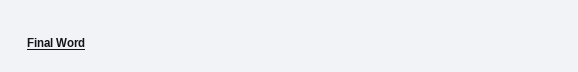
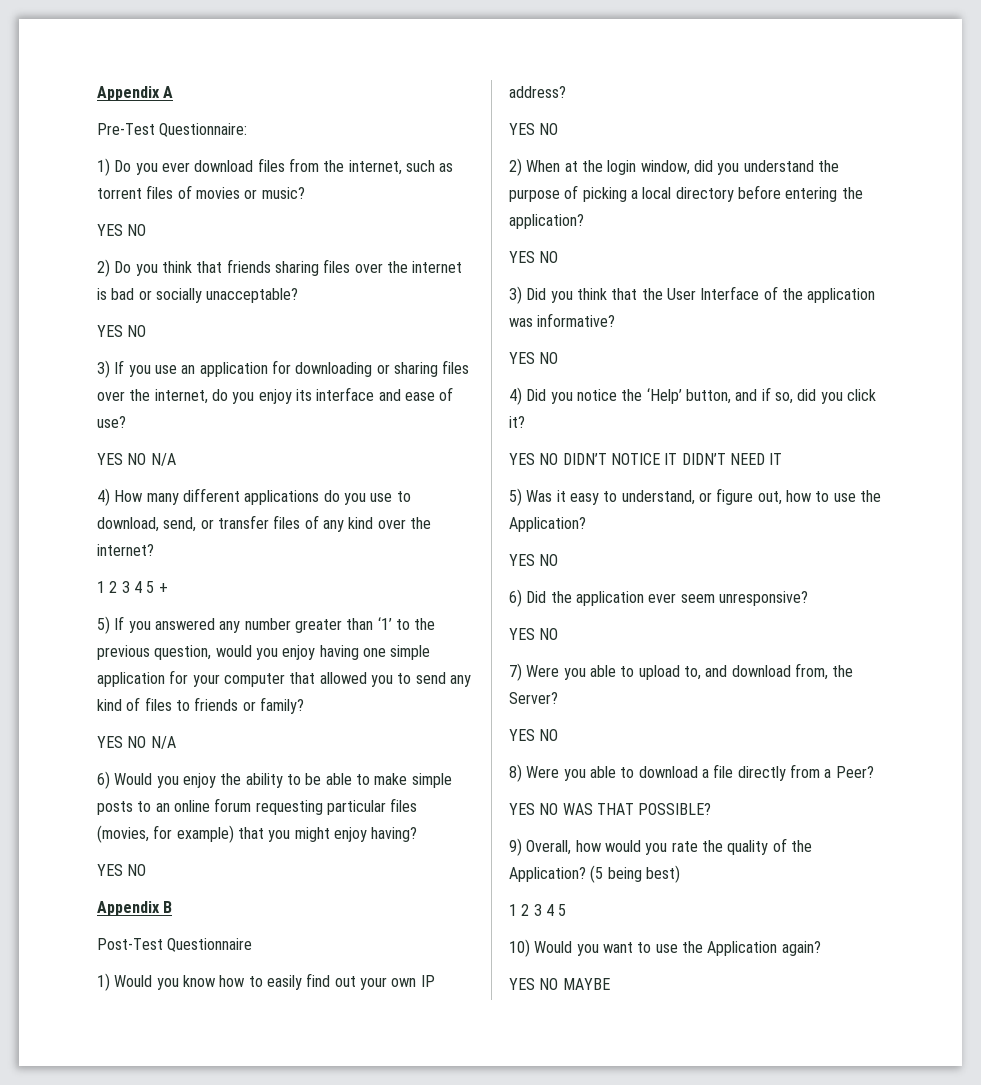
- Final Word
+ Appendix A
+ Pre-Test Questionnaire:
+ 1) Do you ever download files from the internet, such as torrent files of movies or music?
+ YES NO
+ 2) Do you think that friends sharing files over the internet is bad or socially unacceptable?
+ YES NO
+ 3) If you use an application for downloading or sharing files over the internet, do you enjoy its interface and ease of use?
+ YES NO N/A
+ 4) How many different applications do you use to download, send, or transfer files of any kind over the internet?
+ 1 2 3 4 5 +
+ 5) If you answered any number greater than ‘1’ to the previous question, would you enjoy having one simple application for your computer that allowed you to send any kind of files to friends or family?
+ YES NO N/A
+ 6) Would you enjoy the ability to be able to make simple posts to an online forum requesting particular files (movies, for example) that you might enjoy having?
+ YES NO
+ Appendix B
+ Post-Test Questionnaire
+ 1) Would you know how to easily find out your own IP address?
+ YES NO
+ 2) When at the login window, did you understand the purpose of picking a local directory before entering the application?
+ YES NO
+ 3) Did you think that the User Interface of the application was informative?
+ YES NO
+ 4) Did you notice the ‘Help’ button, and if so, did you click it?
+ YES NO DIDN’T NOTICE IT DIDN’T NEED IT
+ 5) Was it easy to understand, or figure out, how to use the Application?
+ YES NO
+ 6) Did the application ever seem unresponsive?
+ YES NO
+ 7) Were you able to upload to, and download from, the Server?
+ YES NO
+ 8) Were you able to download a file directly from a Peer?
+ YES NO WAS THAT POSSIBLE?
+ 9) Overall, how would you rate the quality of the Application? (5 being best)
+ 1 2 3 4 5
+ 10) Would you want to use the Application again?
+ YES NO MAYBE

